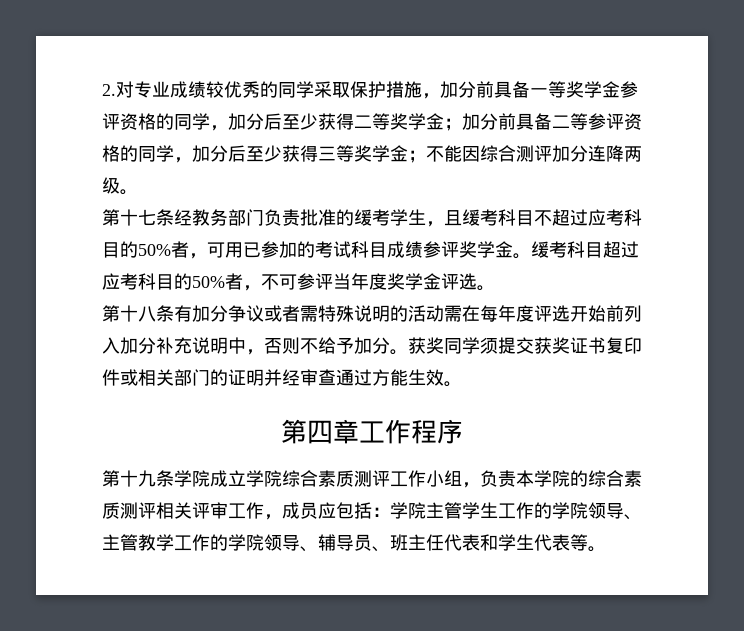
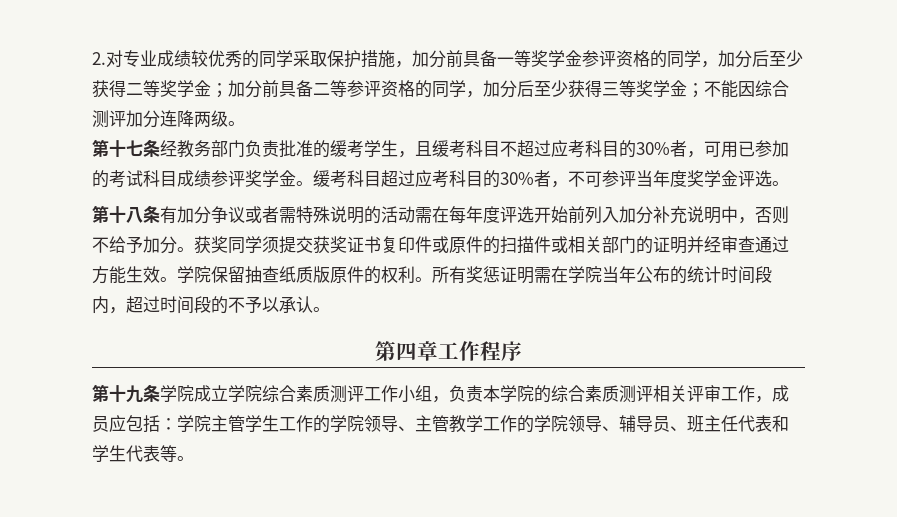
- 第十七条经教务部门负责批准的缓考学生，且缓考科目不超过应考科目的50%者，可用已参加的考试科目成绩参评奖学金。
+ 第十七条经教务部门负责批准的缓考学生，且缓考科目不超过应考科目的30%者，可用已参加的考试科目成绩参评奖学金。
- 缓考科目超过应考科目的50%者，不可参评当年度奖学金评选。
+ 缓考科目超过应考科目的30%者，不可参评当年度奖学金评选。
- 获奖同学须提交获奖证书复印件或相关部门的证明并经审查通过方能生效。
+ 获奖同学须提交获奖证书复印件或原件的扫描件或相关部门的证明并经审查通过方能生效。学院保留抽查纸质版原件的权利。所有奖惩证明需在学院当年公布的统计时间段内，超过时间段的不予以承认。

